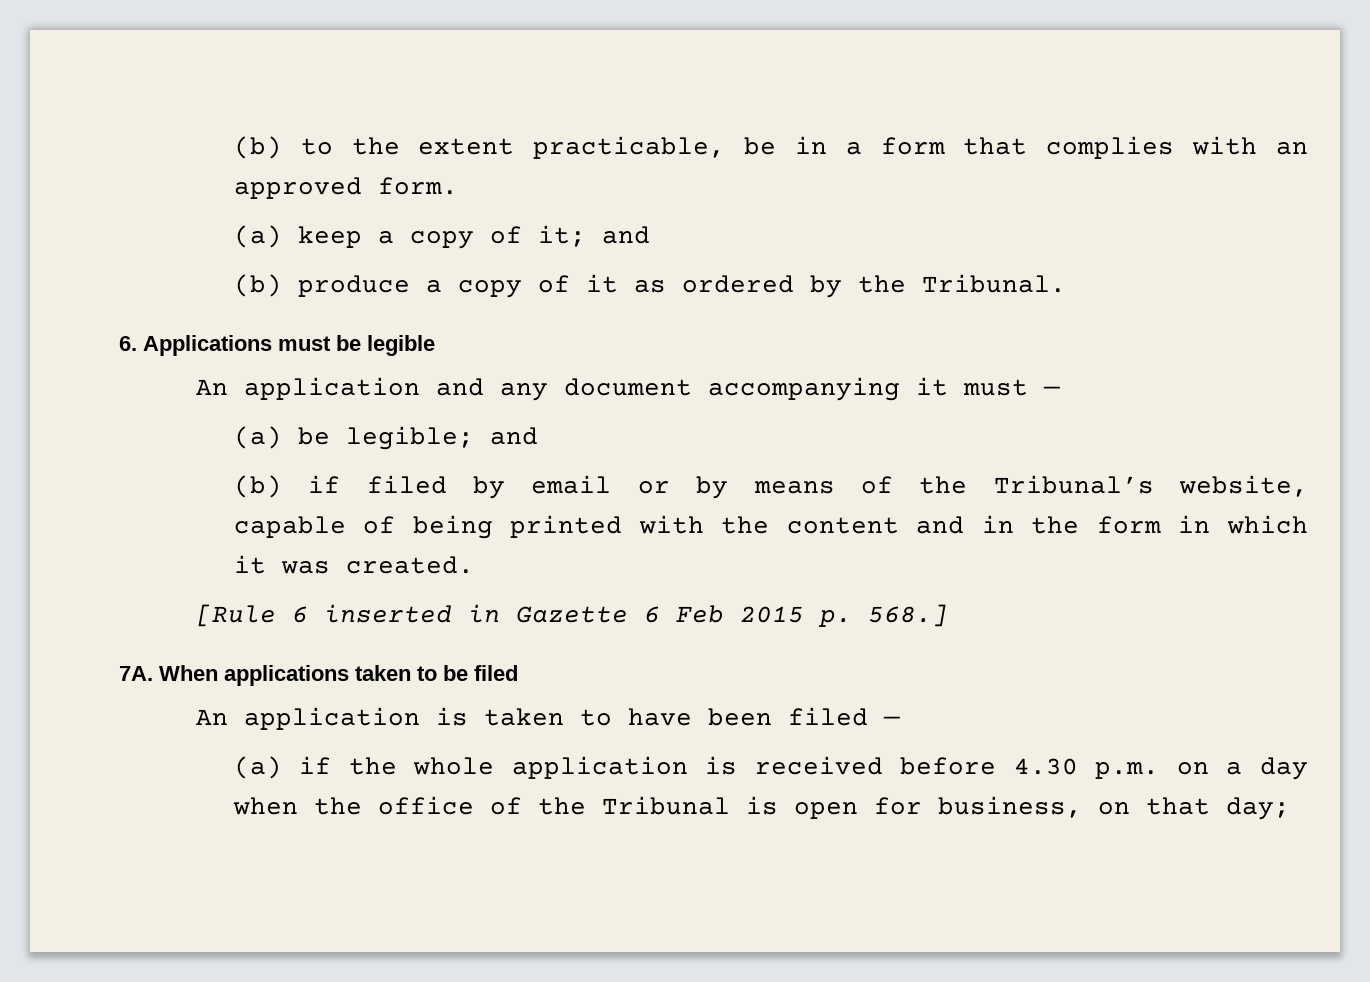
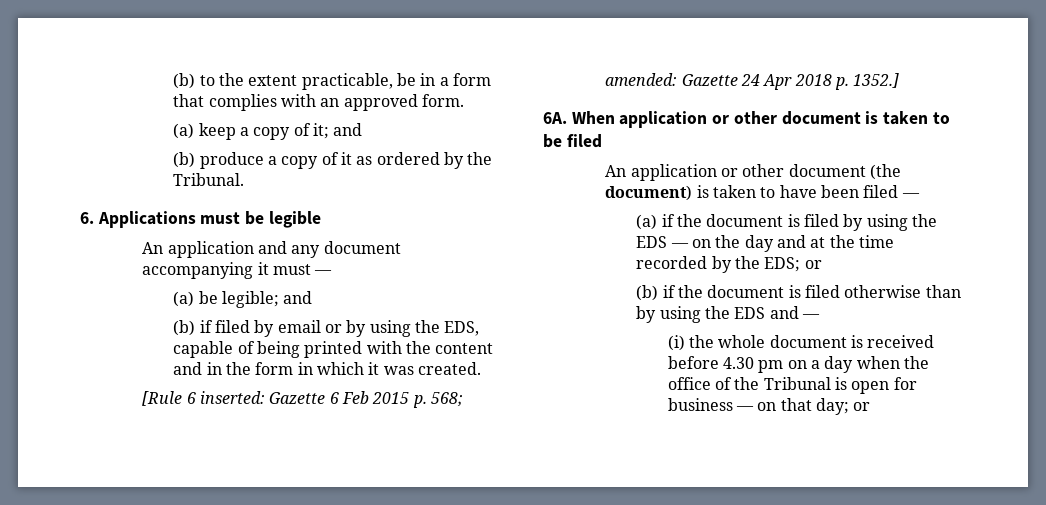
- (b) if filed by email or by means of the Tribunal’s website, capable of being printed with the content and in the form in which it was created.
+ (b) if filed by email or by using the EDS, capable of being printed with the content and in the form in which it was created.
- [Rule 6 inserted in Gazette 6 Feb 2015 p. 568.]
- 7A. When applications taken to be filed
+ [Rule 6 inserted: Gazette 6 Feb 2015 p. 568; amended: Gazette 24 Apr 2018 p. 1352.]
+ 6A. When application or other document is taken to be filed
- An application is taken to have been filed —
+ An application or other document (the document) is taken to have been filed —
- (a) if the whole application is received before 4.30 p.m. on a day when the office of the Tribunal is open for business, on that day;
+ (a) if the document is filed by using the EDS — on the day and at the time recorded by the EDS; or
+ (b) if the document is filed otherwise than by using the EDS and —
+ (i) the whole document is received before 4.30 pm on a day when the office of the Tribunal is open for business — on that day; or

